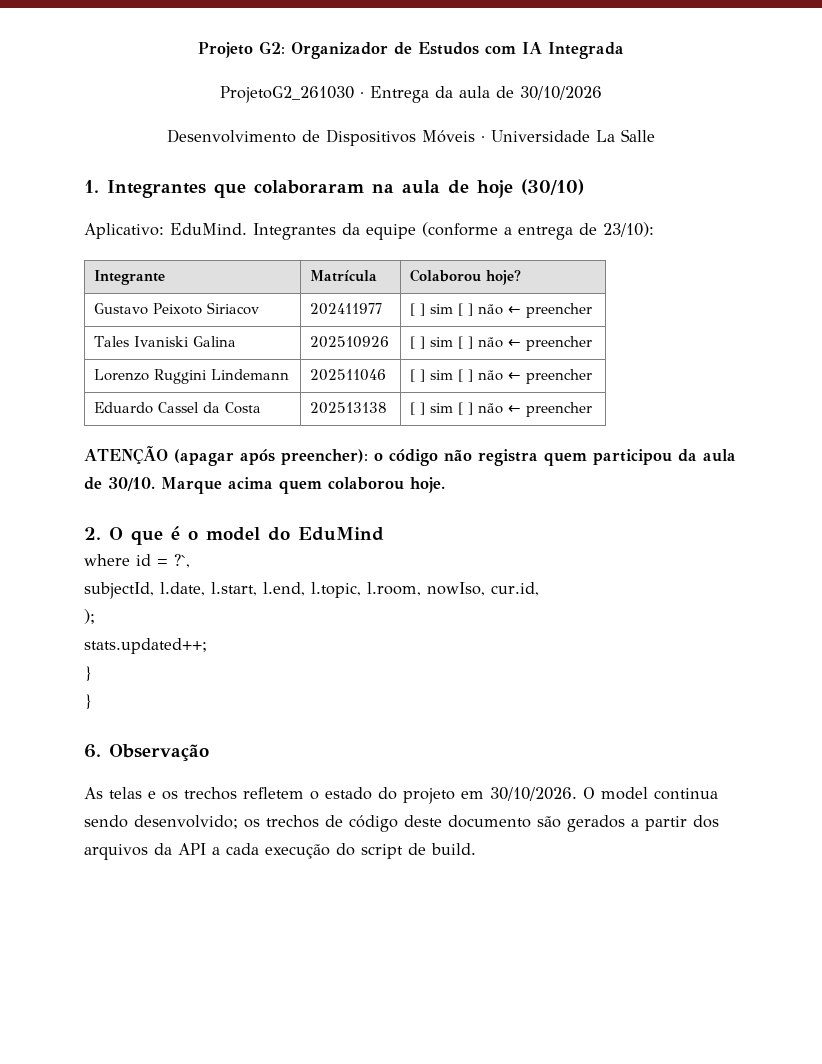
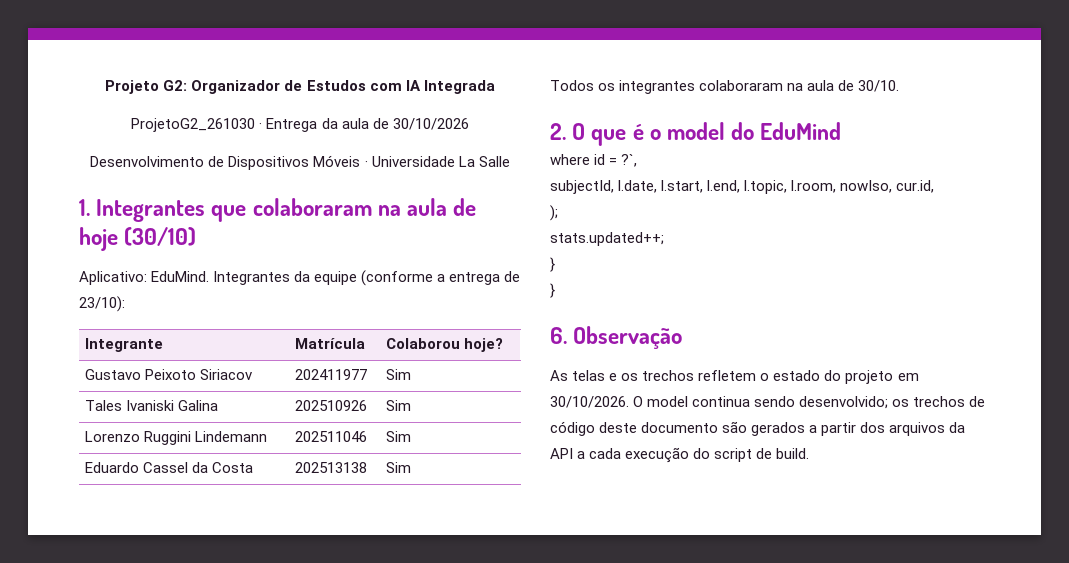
- Gustavo Peixoto Siriacov | 202411977 | [ ] sim [ ] não ← preencher
- Tales Ivaniski Galina | 202510926 | [ ] sim [ ] não ← preencher
- Lorenzo Ruggini Lindemann | 202511046 | [ ] sim [ ] não ← preencher
+ Gustavo Peixoto Siriacov | 202411977 | Sim
+ Tales Ivaniski Galina | 202510926 | Sim
+ Lorenzo Ruggini Lindemann | 202511046 | Sim
- Eduardo Cassel da Costa | 202513138 | [ ] sim [ ] não ← preencher
- ATENÇÃO (apagar após preencher): o código não registra quem participou da aula de 30/10. Marque acima quem colaborou hoje.
+ Eduardo Cassel da Costa | 202513138 | Sim
+ Todos os integrantes colaboraram na aula de 30/10.

